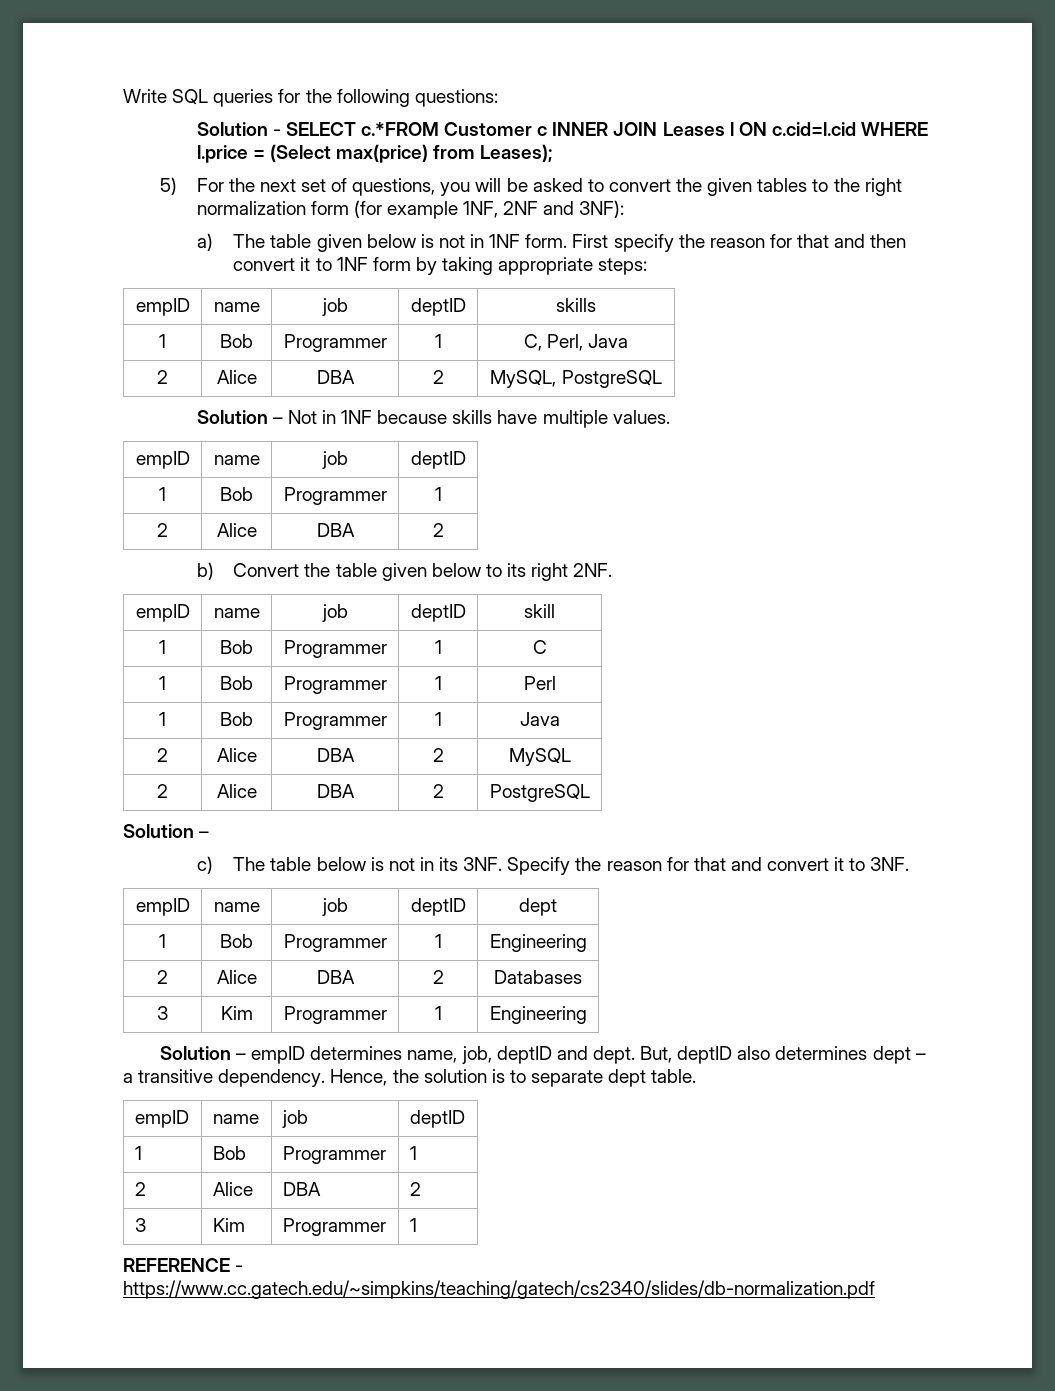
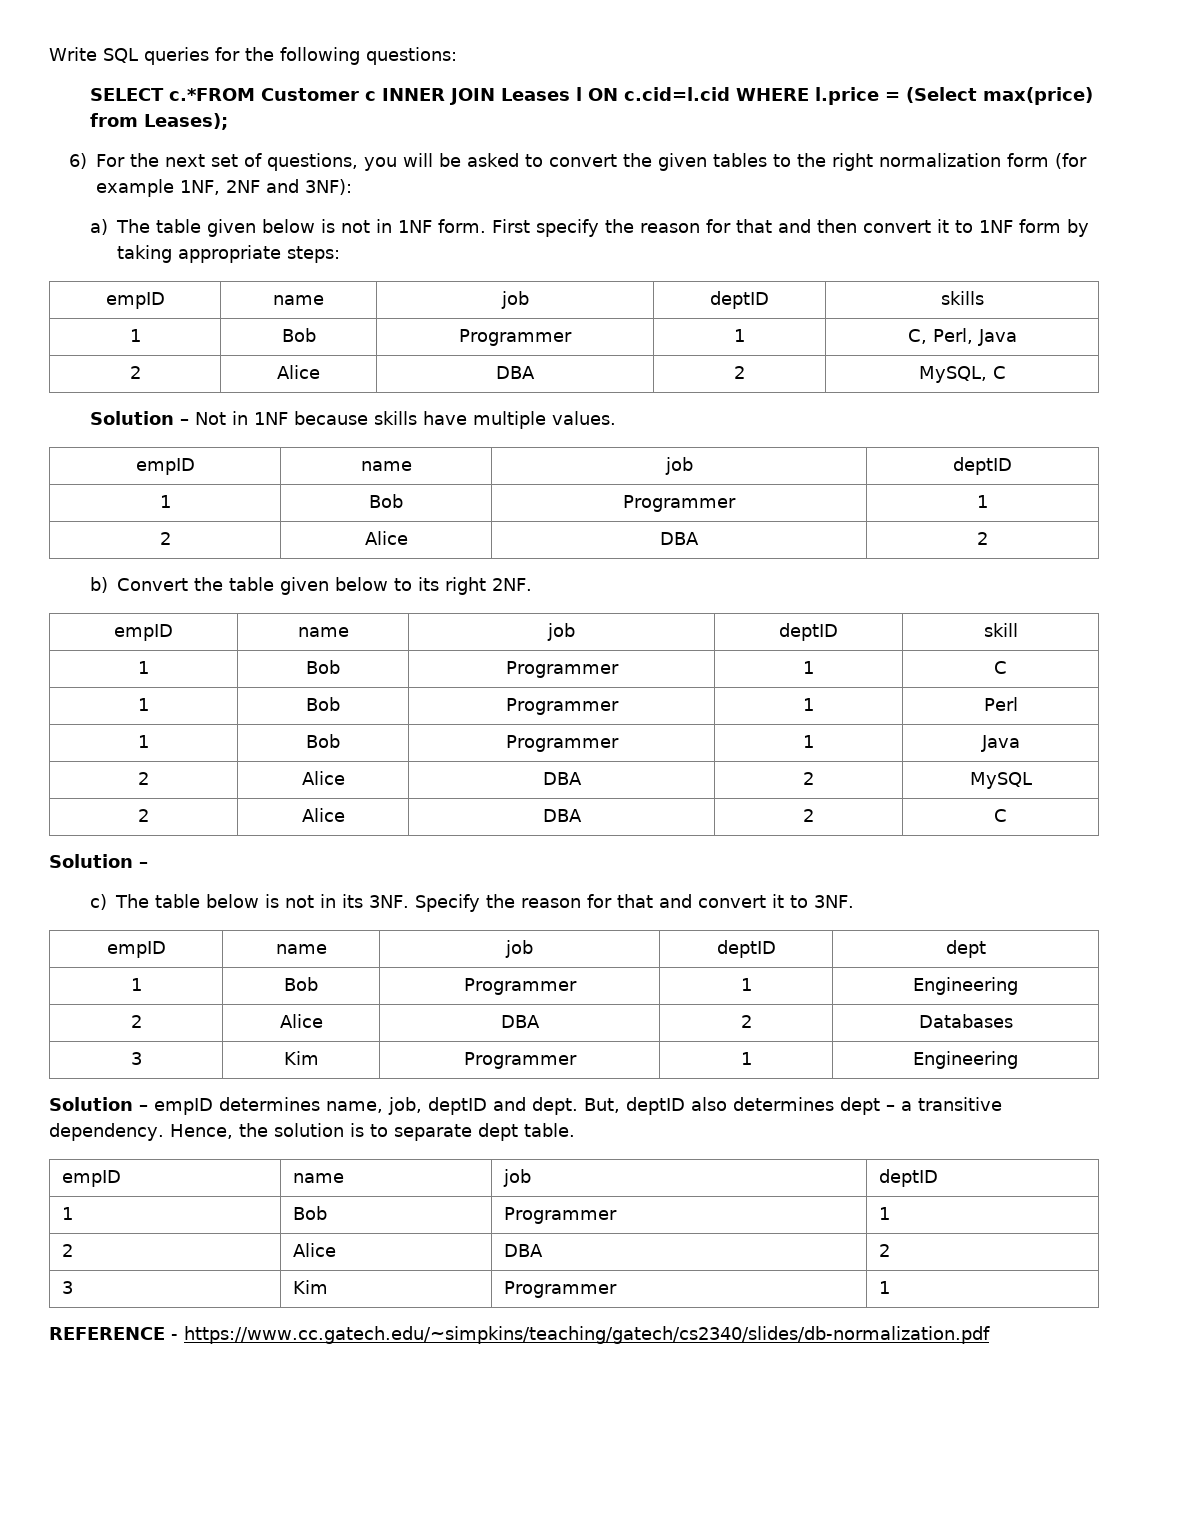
- Solution - SELECT c.*FROM Customer c INNER JOIN Leases l ON c.cid=l.cid WHERE l.price = (Select max(price) from Leases);
+ SELECT c.*FROM Customer c INNER JOIN Leases l ON c.cid=l.cid WHERE l.price = (Select max(price) from Leases);
- 5) For the next set of questions, you will be asked to convert the given tables to the right normalization form (for example 1NF, 2NF and 3NF):
+ 6) For the next set of questions, you will be asked to convert the given tables to the right normalization form (for example 1NF, 2NF and 3NF):
- 2 | Alice | DBA | 2 | MySQL, PostgreSQL
+ 2 | Alice | DBA | 2 | MySQL, C
- 2 | Alice | DBA | 2 | PostgreSQL
+ 2 | Alice | DBA | 2 | C

